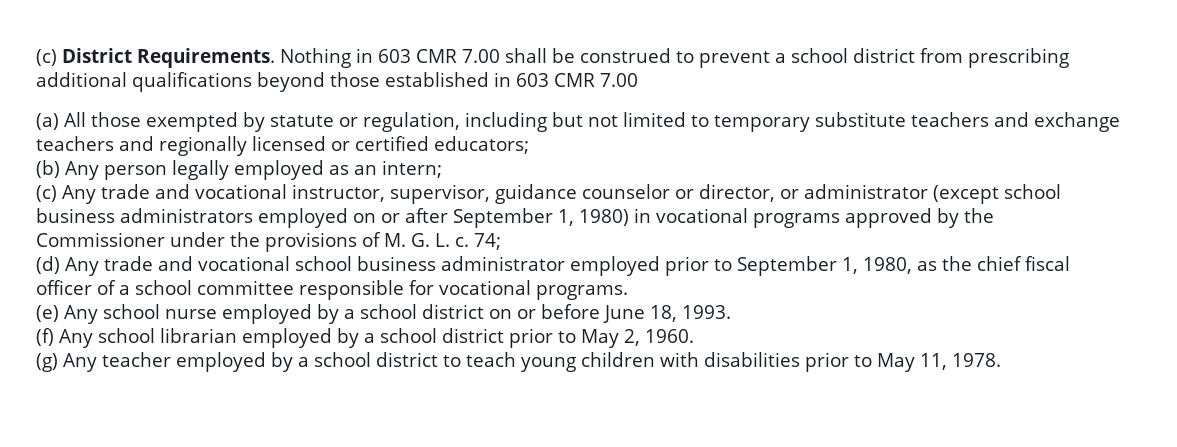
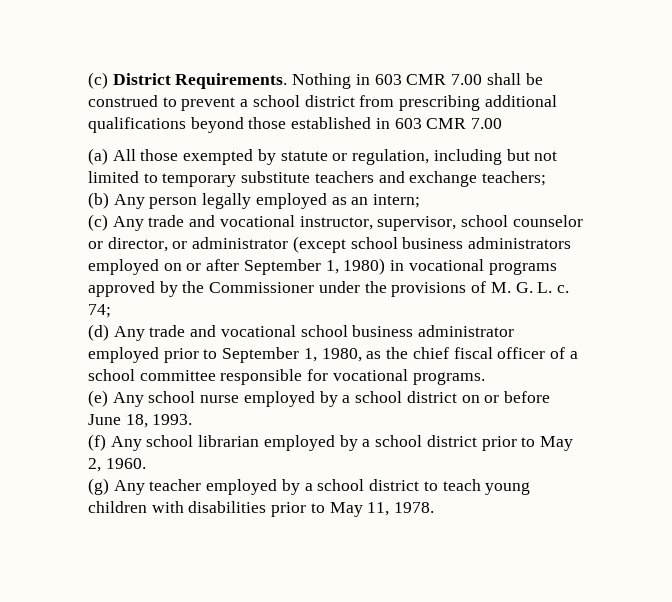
- (a) All those exempted by statute or regulation, including but not limited to temporary substitute teachers and exchange teachers and regionally licensed or certified educators;
+ (a) All those exempted by statute or regulation, including but not limited to temporary substitute teachers and exchange teachers;
- (c) Any trade and vocational instructor, supervisor, guidance counselor or director, or administrator (except school business administrators employed on or after September 1, 1980) in vocational programs approved by the Commissioner under the provisions of M. G. L. c.
+ (c) Any trade and vocational instructor, supervisor, school counselor or director, or administrator (except school business administrators employed on or after September 1, 1980) in vocational programs approved by the Commissioner under the provisions of M. G. L. c.

